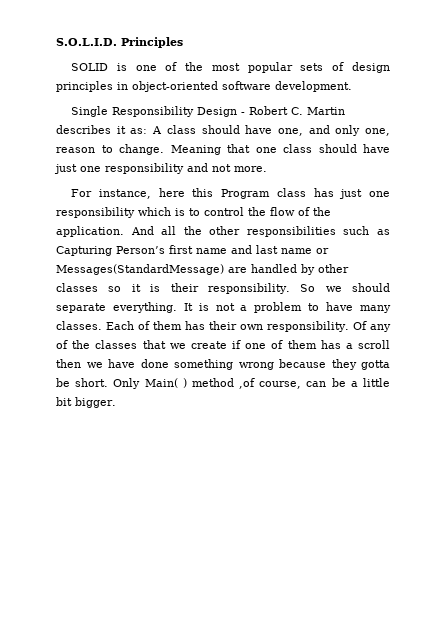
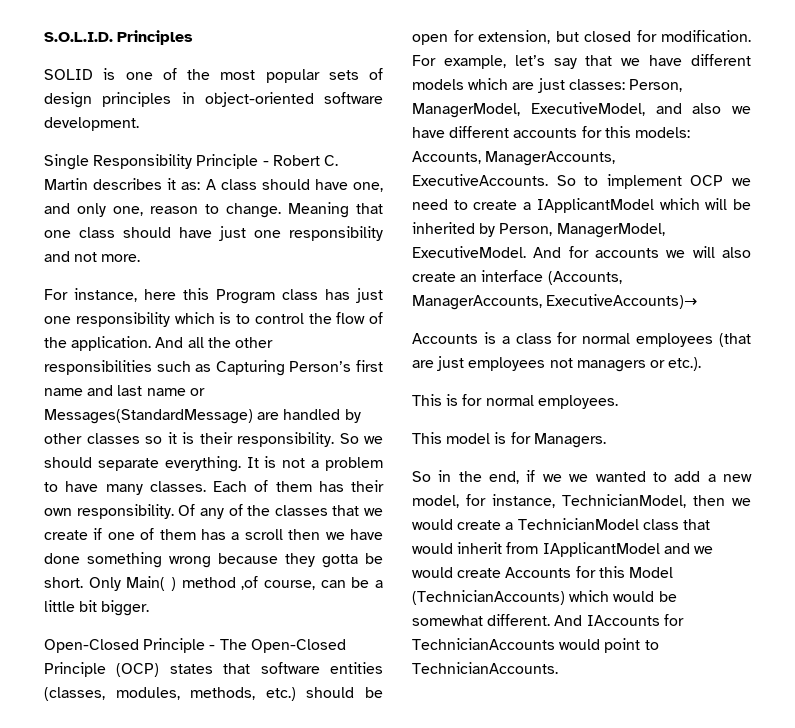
- Single Responsibility Design - Robert C. Martin describes it as: A class should have one, and only one, reason to change.
+ Single Responsibility Principle - Robert C. Martin describes it as: A class should have one, and only one, reason to change.
+ Open-Closed Principle - The Open-Closed Principle (OCP) states that software entities (classes, modules, methods, etc.) should be open for extension, but closed for modification. For example, let’s say that we have different models which are just classes: Person, ManagerModel, ExecutiveModel, and also we have different accounts for this models: Accounts, ManagerAccounts, ExecutiveAccounts. So to implement OCP we need to create a IApplicantModel which will be inherited by Person, ManagerModel, ExecutiveModel. And for accounts we will also create an interface (Accounts, ManagerAccounts, ExecutiveAccounts)→
+ Accounts is a class for normal employees (that are just employees not managers or etc.).
+ This is for normal employees.
+ This model is for Managers.
+ So in the end, if we we wanted to add a new model, for instance, TechnicianModel, then we would create a TechnicianModel class that would inherit from IApplicantModel and we would create Accounts for this Model (TechnicianAccounts) which would be somewhat different. And IAccounts for TechnicianAccounts would point to TechnicianAccounts.

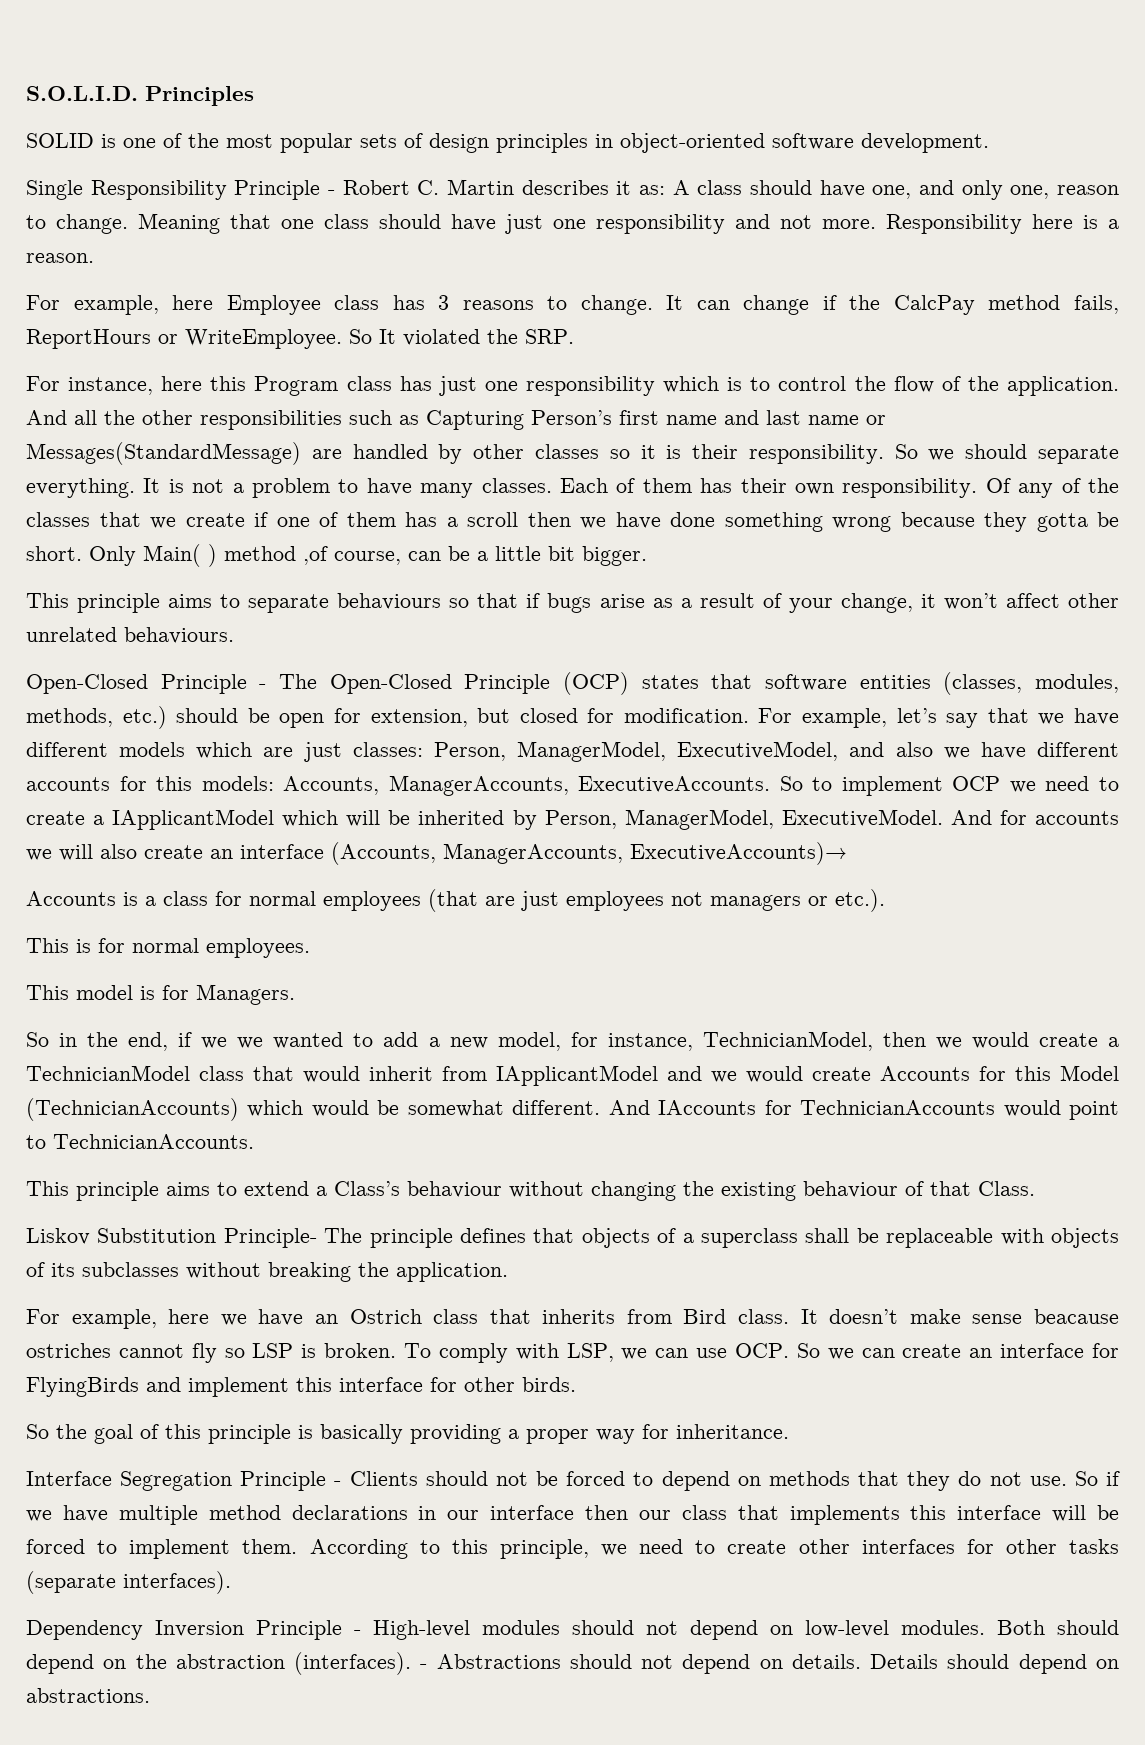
+ Responsibility here is a reason.
+ For example, here Employee class has 3 reasons to change. It can change if the CalcPay method fails, ReportHours or WriteEmployee. So It violated the SRP.
+ This principle aims to separate behaviours so that if bugs arise as a result of your change, it won’t affect other unrelated behaviours.
+ This principle aims to extend a Class’s behaviour without changing the existing behaviour of that Class.
+ Liskov Substitution Principle- The principle defines that objects of a superclass shall be replaceable with objects of its subclasses without breaking the application.
+ For example, here we have an Ostrich class that inherits from Bird class. It doesn’t make sense beacause ostriches cannot fly so LSP is broken. To comply with LSP, we can use OCP. So we can create an interface for FlyingBirds and implement this interface for other birds.
+ So the goal of this principle is basically providing a proper way for inheritance.
+ Interface Segregation Principle - Clients should not be forced to depend on methods that they do not use. So if we have multiple method declarations in our interface then our class that implements this interface will be forced to implement them. According to this principle, we need to create other interfaces for other tasks (separate interfaces).
+ Dependency Inversion Principle - High-level modules should not depend on low-level modules. Both should depend on the abstraction (interfaces). - Abstractions should not depend on details. Details should depend on abstractions.

